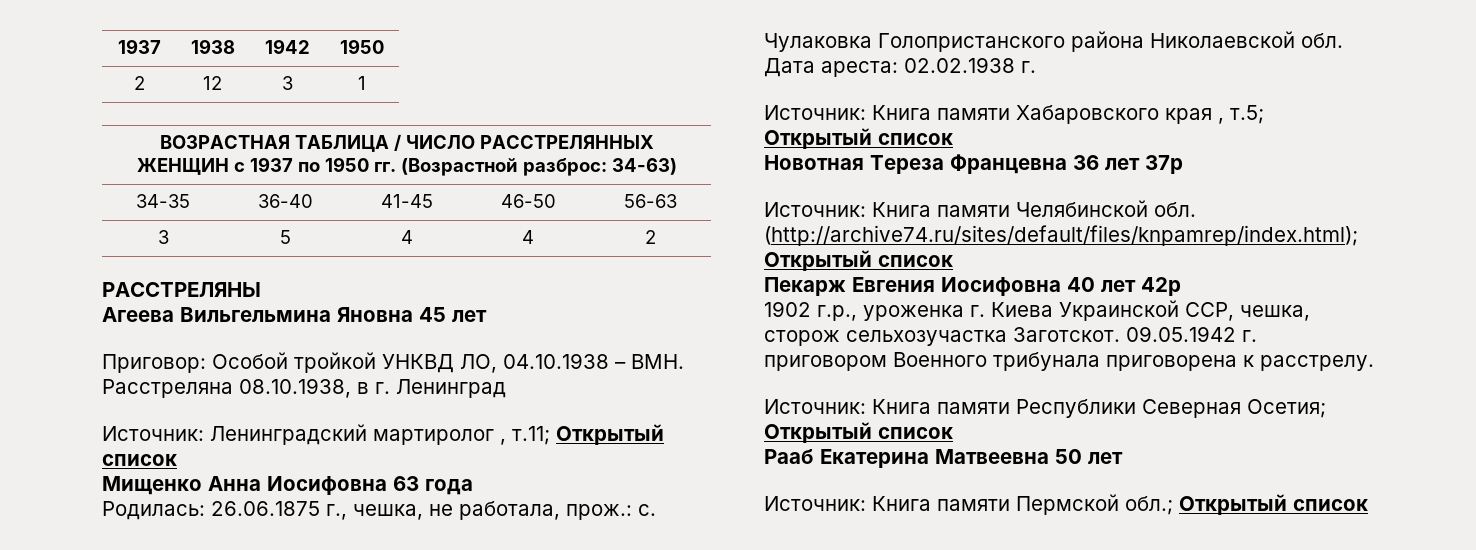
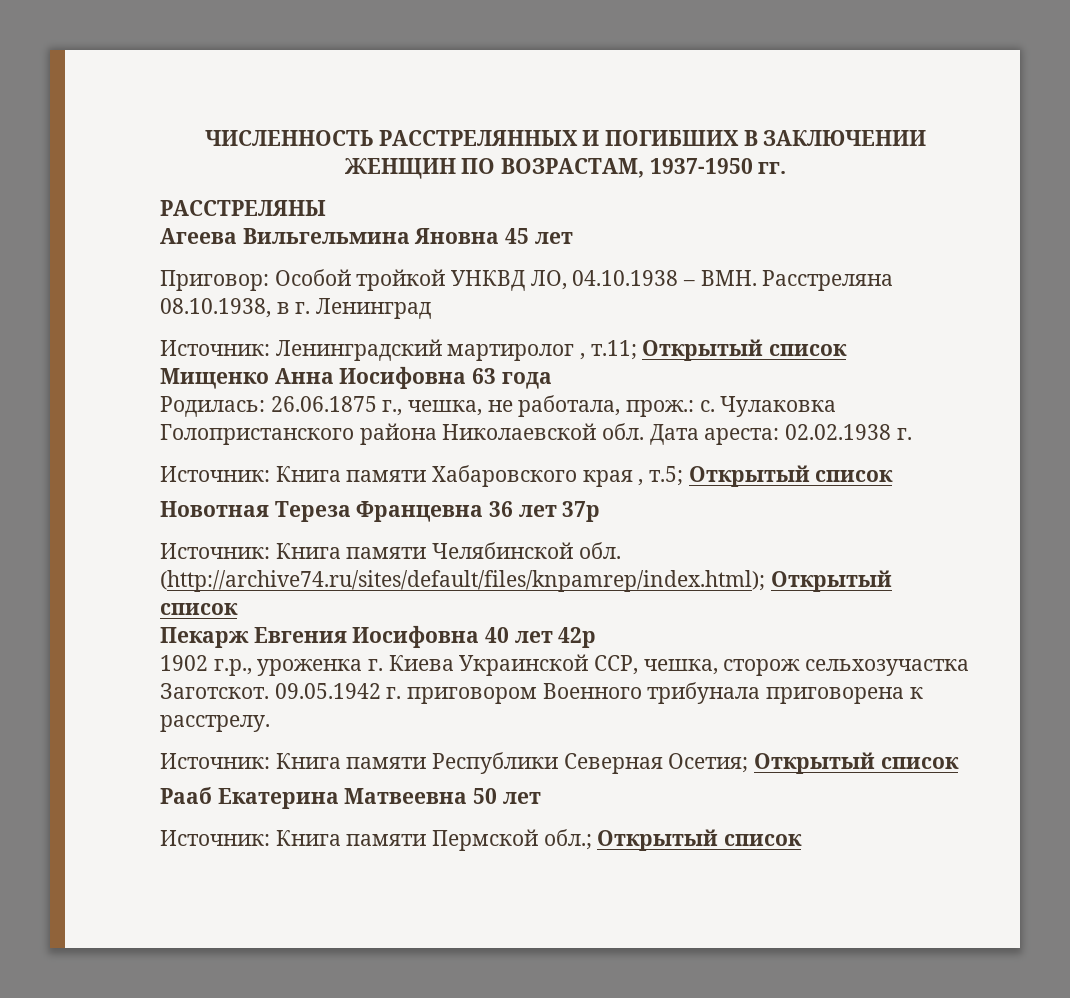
- 1937 | 1938 | 1942 | 1950
- 2 | 12 | 3 | 1
- ВОЗРАСТНАЯ ТАБЛИЦА / ЧИСЛО РАССТРЕЛЯННЫХ ЖЕНЩИН с 1937 по 1950 гг. (Возрастной разброс: 34-63)
- 34-35 | 36-40 | 41-45 | 46-50 | 56-63
- 3 | 5 | 4 | 4 | 2
+ ЧИСЛЕННОСТЬ РАССТРЕЛЯННЫХ И ПОГИБШИХ В ЗАКЛЮЧЕНИИ ЖЕНЩИН ПО ВОЗРАСТАМ, 1937-1950 гг.

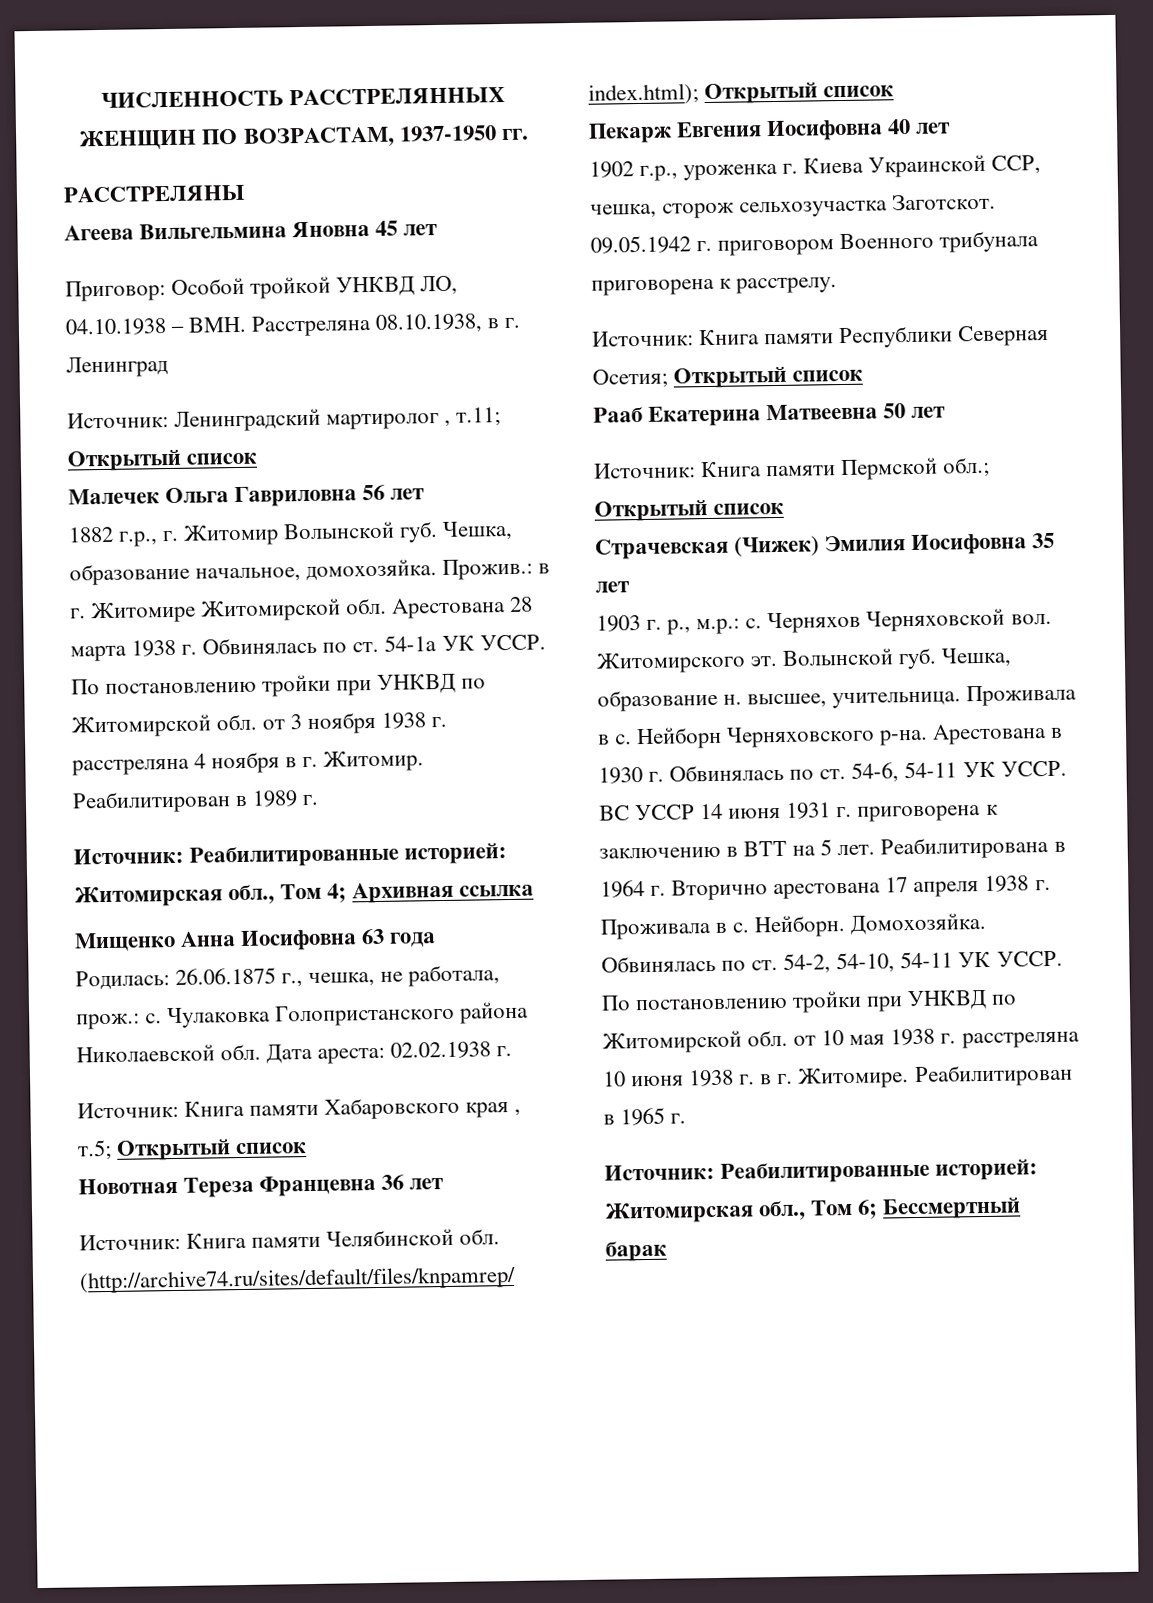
- ЧИСЛЕННОСТЬ РАССТРЕЛЯННЫХ И ПОГИБШИХ В ЗАКЛЮЧЕНИИ ЖЕНЩИН ПО ВОЗРАСТАМ, 1937-1950 гг.
+ ЧИСЛЕННОСТЬ РАССТРЕЛЯННЫХ ЖЕНЩИН ПО ВОЗРАСТАМ, 1937-1950 гг.
+ Малечек Ольга Гавриловна 56 лет
+ 1882 г.р., г. Житомир Волынской губ. Чешка, образование начальное, домохозяйка. Прожив.: в г. Житомире Житомирской обл. Арестована 28 марта 1938 г. Обвинялась по ст. 54-1а УК УССР. По постановлению тройки при УНКВД по Житомирской обл. от 3 ноября 1938 г. расстреляна 4 ноября в г. Житомир. Реабилитирован в 1989 г.
+ Источник: Реабилитированные историей: Житомирская обл., Том 4; Архивная ссылка
- Новотная Тереза Францевна 36 лет 37р
+ Новотная Тереза Францевна 36 лет
- Пекарж Евгения Иосифовна 40 лет 42р
+ Пекарж Евгения Иосифовна 40 лет
+ Страчевская (Чижек) Эмилия Иосифовна 35 лет
+ 1903 г. р., м.р.: с. Черняхов Черняховской вол. Житомирского эт. Волынской губ. Чешка, образование н. высшее, учительница. Проживала в с. Нейборн Черняховского р-на. Арестована в 1930 г. Обвинялась по ст. 54-6, 54-11 УК УССР. ВС УССР 14 июня 1931 г. приговорена к заключению в ВТТ на 5 лет. Реабилитирована в 1964 г. Вторично арестована 17 апреля 1938 г. Проживала в с. Нейборн. Домохозяйка. Обвинялась по ст. 54-2, 54-10, 54-11 УК УССР. По постановлению тройки при УНКВД по Житомирской обл. от 10 мая 1938 г. расстреляна 10 июня 1938 г. в г. Житомире. Реабилитирован в 1965 г.
+ Источник: Реабилитированные историей: Житомирская обл., Том 6; Бессмертный барак

